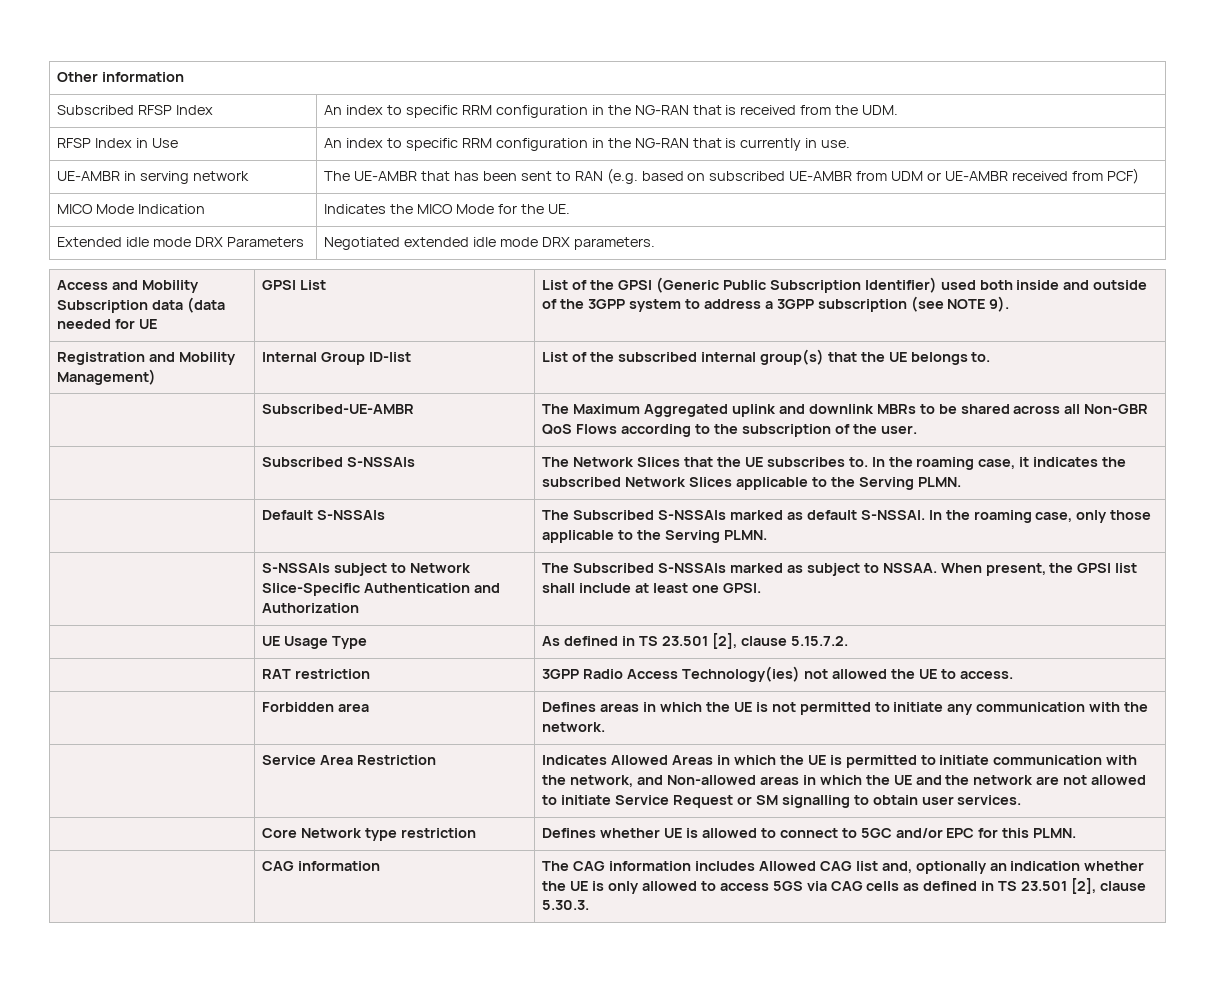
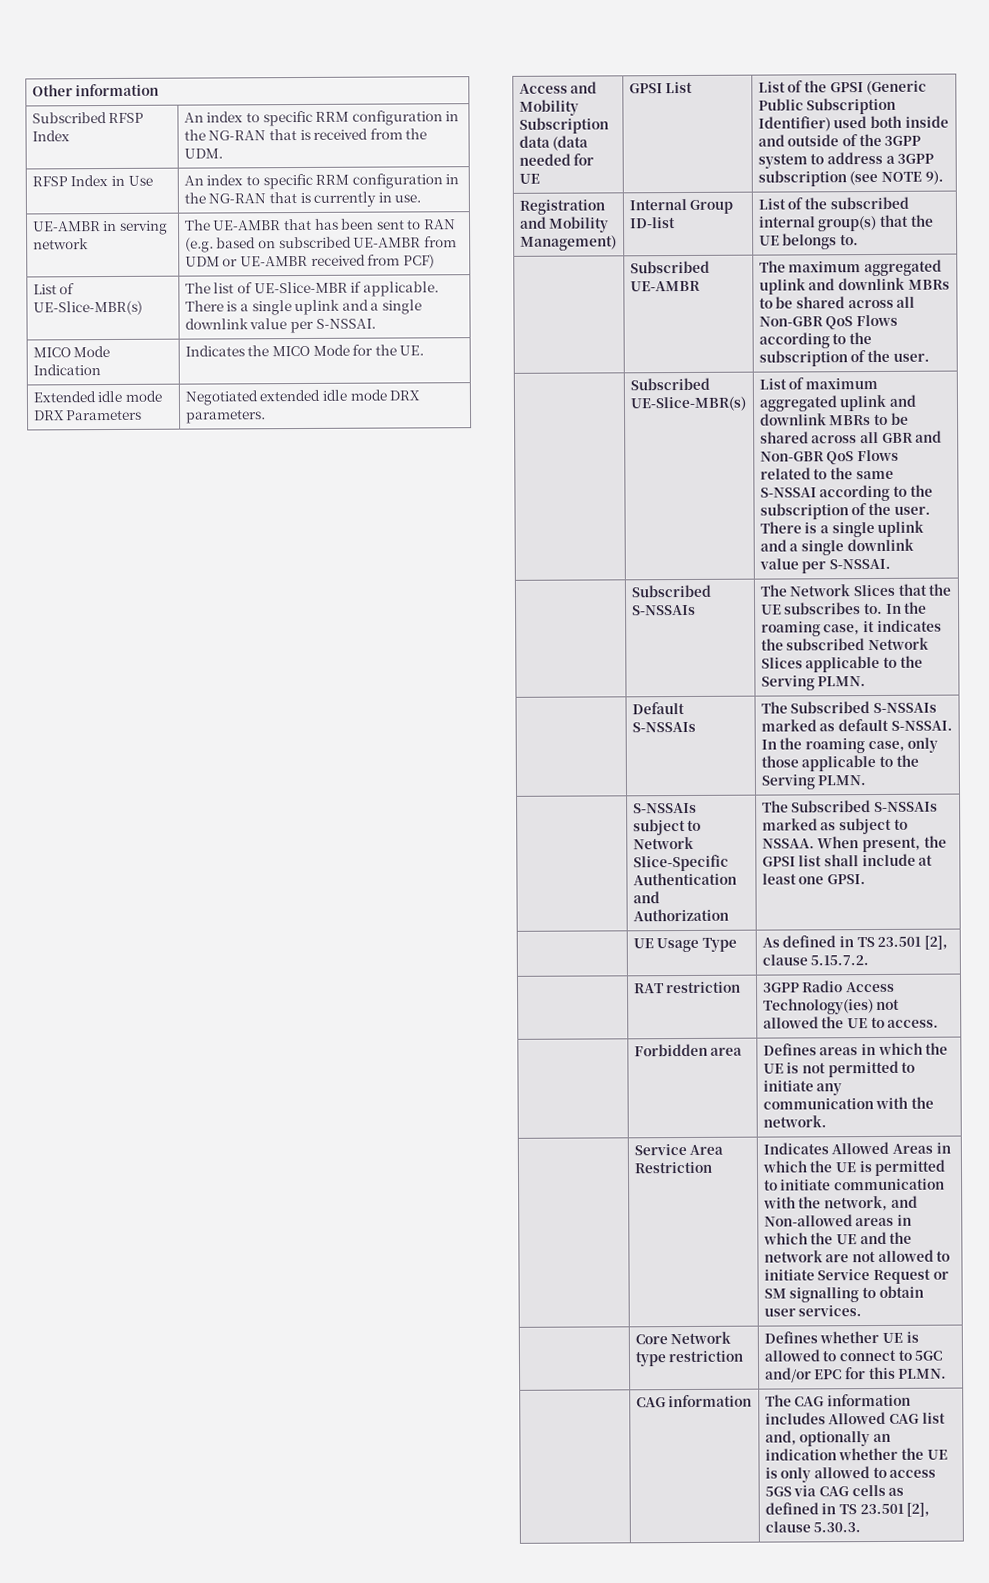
+ List of UE-Slice-MBR(s) | The list of UE-Slice-MBR if applicable. There is a single uplink and a single downlink value per S-NSSAI.
- | Subscribed-UE-AMBR | The Maximum Aggregated uplink and downlink MBRs to be shared across all Non-GBR QoS Flows according to the subscription of the user.
+ | Subscribed UE-AMBR | The maximum aggregated uplink and downlink MBRs to be shared across all Non-GBR QoS Flows according to the subscription of the user.
+ Subscribed UE-Slice-MBR(s) | List of maximum aggregated uplink and downlink MBRs to be shared across all GBR and Non-GBR QoS Flows related to the same S-NSSAI according to the subscription of the user. There is a single uplink and a single downlink value per S-NSSAI.

